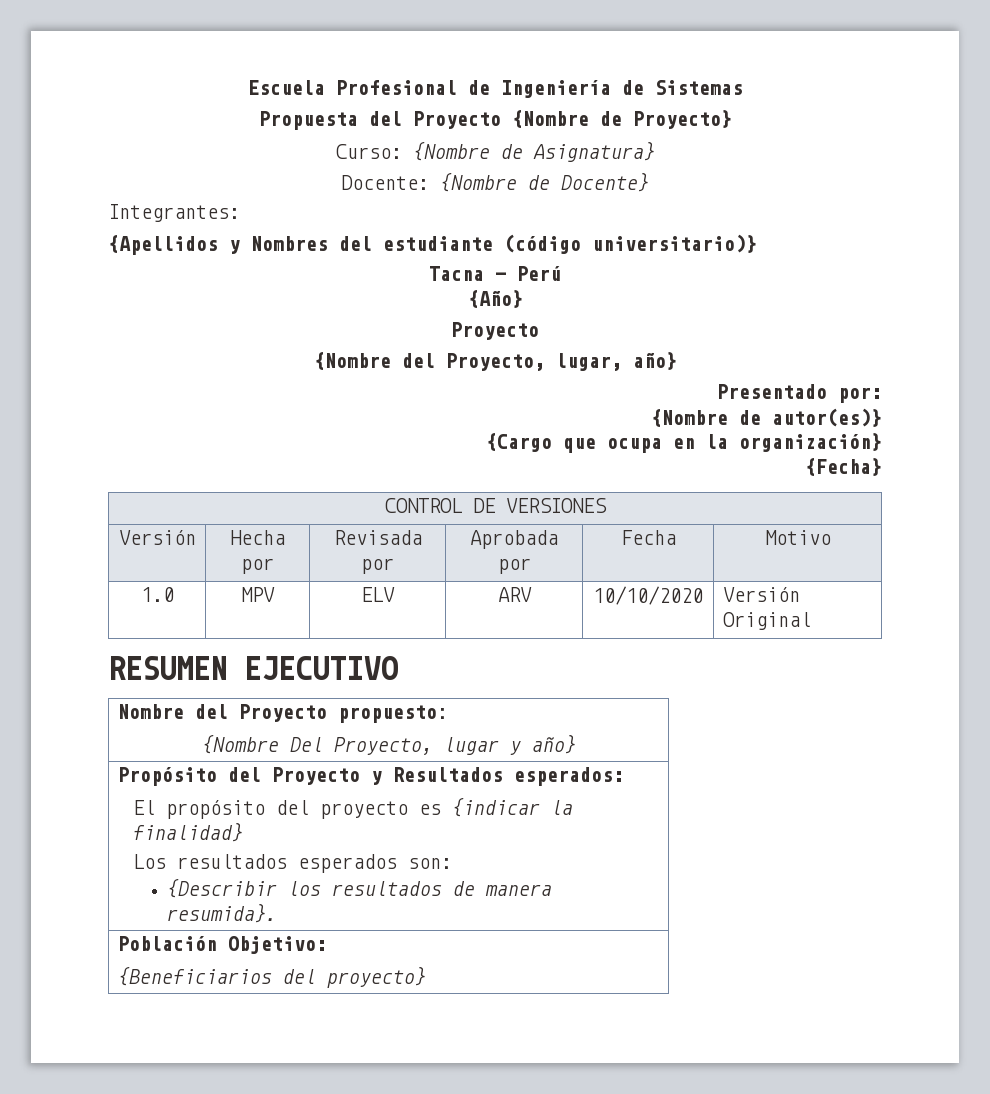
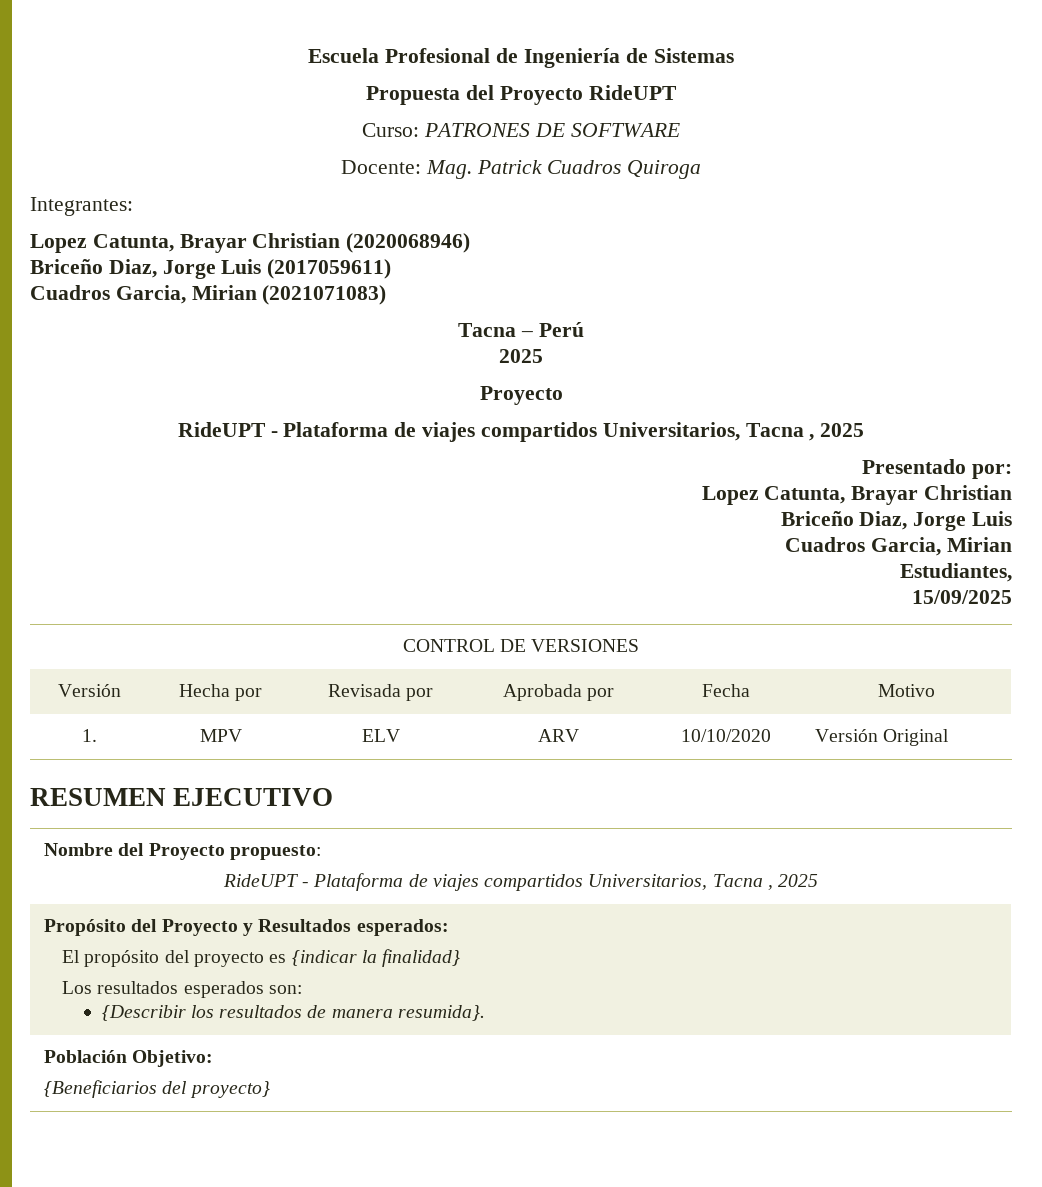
- Propuesta del Proyecto {Nombre de Proyecto}
- Curso: {Nombre de Asignatura}
- Docente: {Nombre de Docente}
+ Propuesta del Proyecto RideUPT
+ Curso: PATRONES DE SOFTWARE
+ Docente: Mag. Patrick Cuadros Quiroga
  Integrantes:
- {Apellidos y Nombres del estudiante (código universitario)}
+ Lopez Catunta, Brayar Christian (2020068946)
+ Briceño Diaz, Jorge Luis (2017059611)
+ Cuadros Garcia, Mirian (2021071083)
  Tacna – Perú
- {Año}
+ 2025
  Proyecto
- {Nombre del Proyecto, lugar, año}
+ RideUPT - Plataforma de viajes compartidos Universitarios, Tacna , 2025
  Presentado por:
- {Nombre de autor(es)}
- {Cargo que ocupa en la organización}
- {Fecha}
+ Lopez Catunta, Brayar Christian
+ Briceño Diaz, Jorge Luis
+ Cuadros Garcia, Mirian
+ Estudiantes,
+ 15/09/2025
- 1.0 | MPV | ELV | ARV | 10/10/2020 | Versión Original
+ 1. | MPV | ELV | ARV | 10/10/2020 | Versión Original
  Nombre del Proyecto propuesto:
- {Nombre Del Proyecto, lugar y año}
+ RideUPT - Plataforma de viajes compartidos Universitarios, Tacna , 2025

